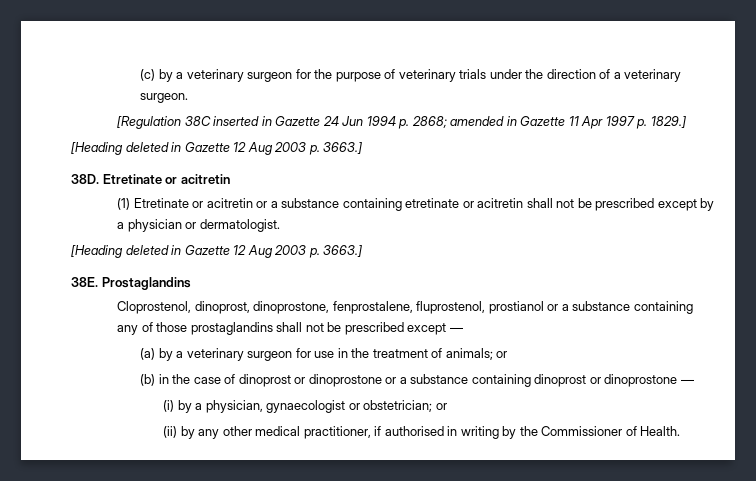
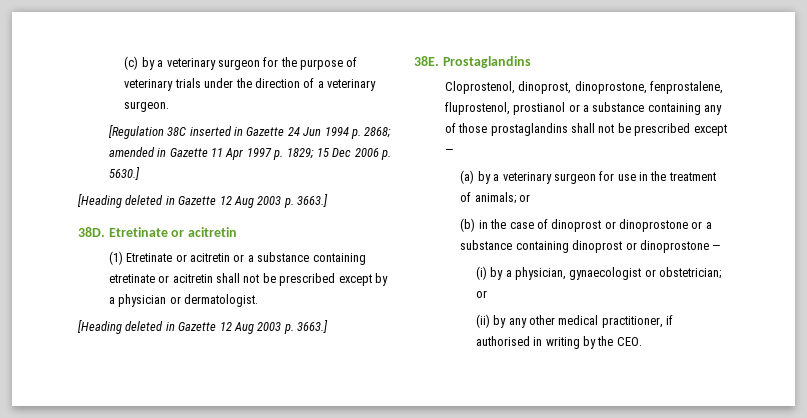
- [Regulation 38C inserted in Gazette 24 Jun 1994 p. 2868; amended in Gazette 11 Apr 1997 p. 1829.]
+ [Regulation 38C inserted in Gazette 24 Jun 1994 p. 2868; amended in Gazette 11 Apr 1997 p. 1829; 15 Dec 2006 p. 5630.]
- (ii) by any other medical practitioner, if authorised in writing by the Commissioner of Health.
+ (ii) by any other medical practitioner, if authorised in writing by the CEO.

